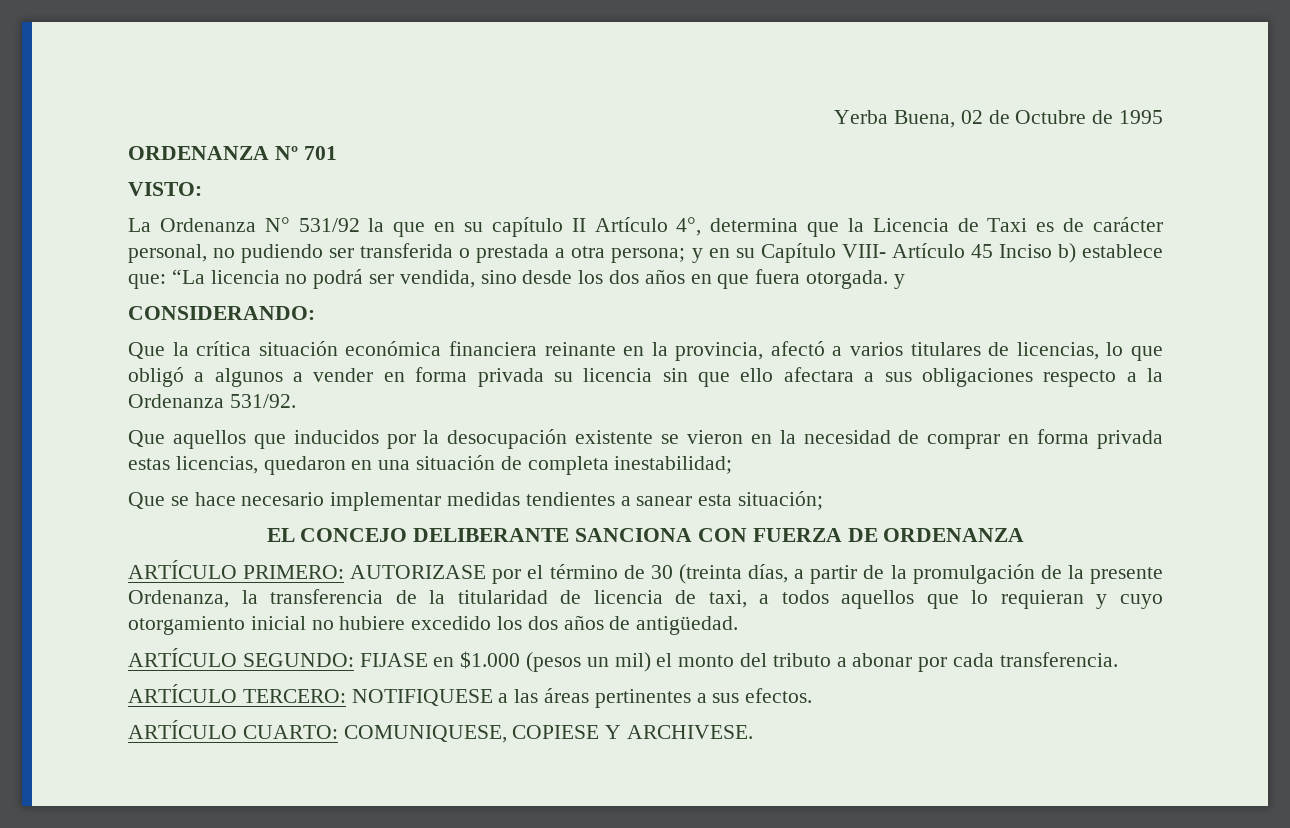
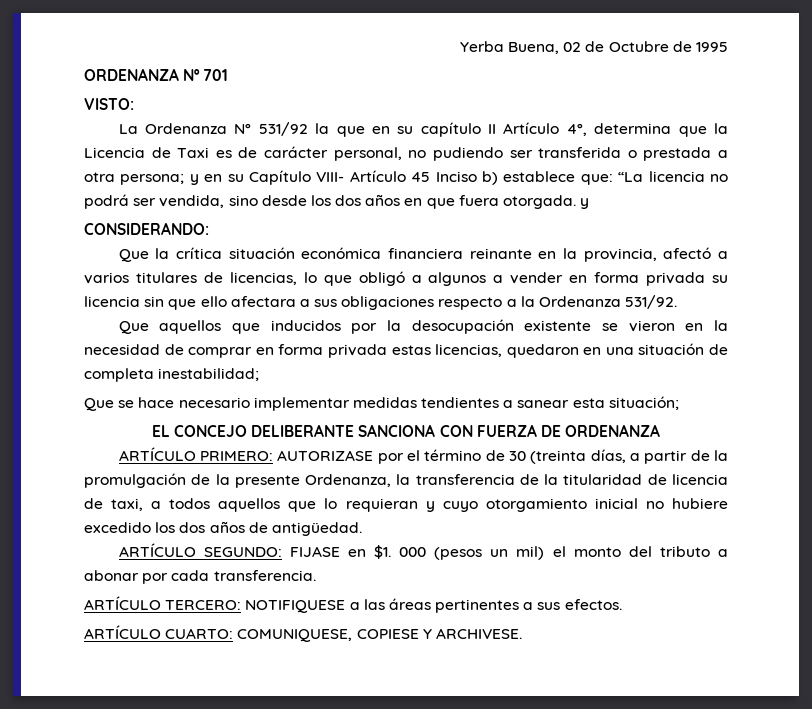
- ARTÍCULO SEGUNDO: FIJASE en $1.000 (pesos un mil) el monto del tributo a abonar por cada transferencia.
+ ARTÍCULO SEGUNDO: FIJASE en $1. 000 (pesos un mil) el monto del tributo a abonar por cada transferencia.

